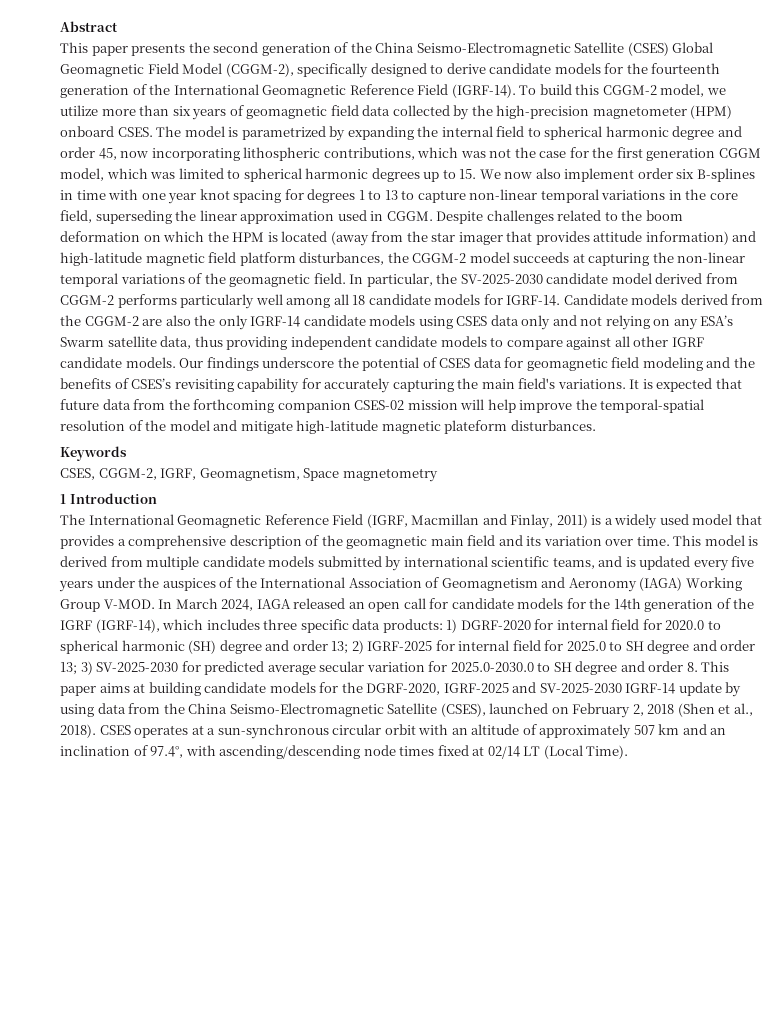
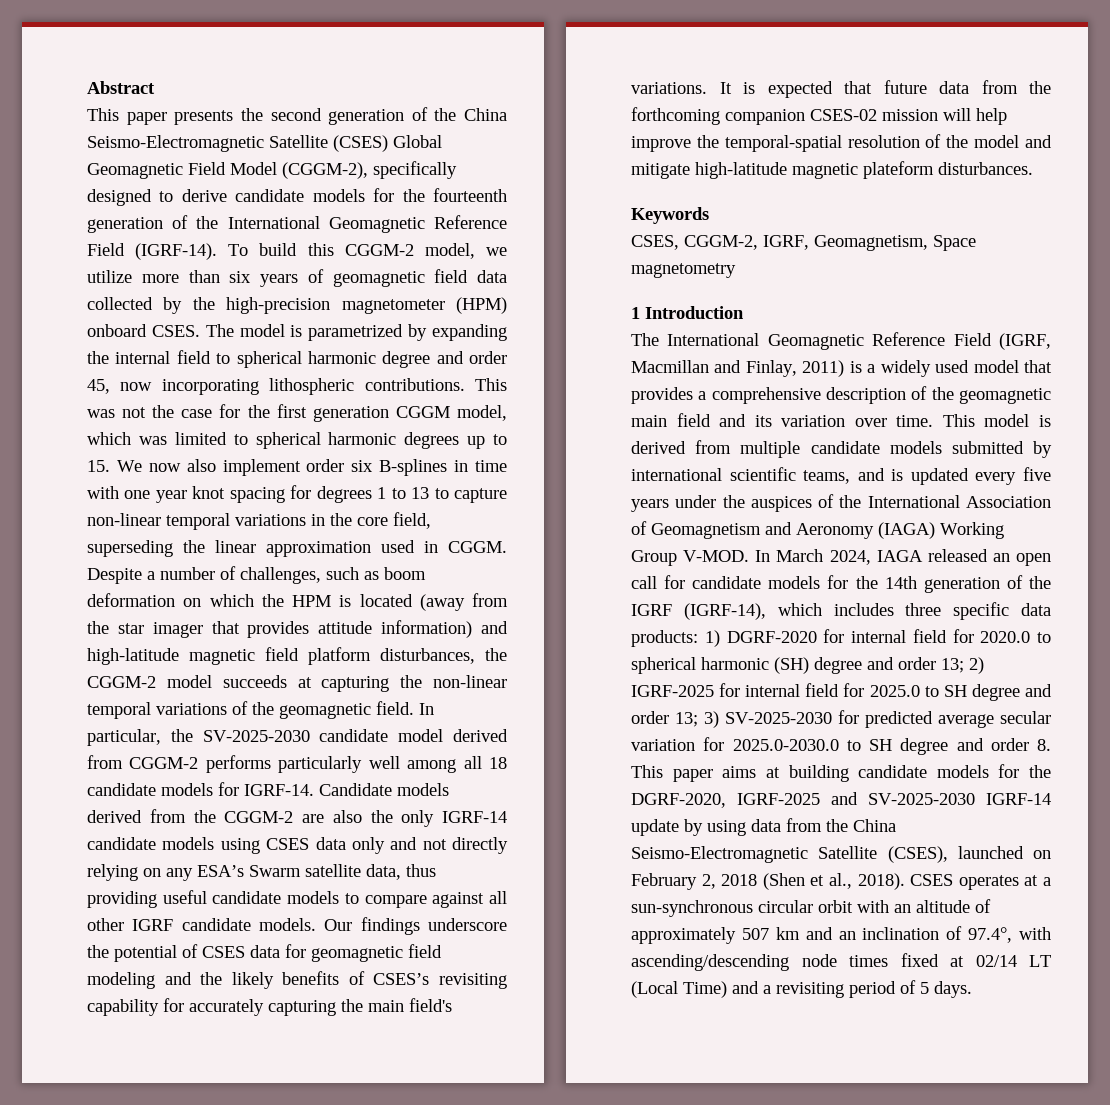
- The model is parametrized by expanding the internal field to spherical harmonic degree and order 45, now incorporating lithospheric contributions, which was not the case for the first generation CGGM model, which was limited to spherical harmonic degrees up to 15. We now also implement order six B-splines in time with one year knot spacing for degrees 1 to 13 to capture non-linear temporal variations in the core field, superseding the linear approximation used in CGGM.
+ The model is parametrized by expanding the internal field to spherical harmonic degree and order 45, now incorporating lithospheric contributions. This was not the case for the first generation CGGM model, which was limited to spherical harmonic degrees up to 15. We now also implement order six B-splines in time with one year knot spacing for degrees 1 to 13 to capture non-linear temporal variations in the core field, superseding the linear approximation used in CGGM.
- Despite challenges related to the boom deformation on which the HPM is located (away from the star imager that provides attitude information) and high-latitude magnetic field platform disturbances, the CGGM-2 model succeeds at capturing the non-linear temporal variations of the geomagnetic field.
+ Despite a number of challenges, such as boom deformation on which the HPM is located (away from the star imager that provides attitude information) and high-latitude magnetic field platform disturbances, the CGGM-2 model succeeds at capturing the non-linear temporal variations of the geomagnetic field.
- Candidate models derived from the CGGM-2 are also the only IGRF-14 candidate models using CSES data only and not relying on any ESA’s Swarm satellite data, thus providing independent candidate models to compare against all other IGRF candidate models.
+ Candidate models derived from the CGGM-2 are also the only IGRF-14 candidate models using CSES data only and not directly relying on any ESA’s Swarm satellite data, thus providing useful candidate models to compare against all other IGRF candidate models.
- Our findings underscore the potential of CSES data for geomagnetic field modeling and the benefits of CSES’s revisiting capability for accurately capturing the main field's variations.
+ Our findings underscore the potential of CSES data for geomagnetic field modeling and the likely benefits of CSES’s revisiting capability for accurately capturing the main field's variations.
- CSES operates at a sun-synchronous circular orbit with an altitude of approximately 507 km and an inclination of 97.4°, with ascending/descending node times fixed at 02/14 LT (Local Time).
+ CSES operates at a sun-synchronous circular orbit with an altitude of approximately 507 km and an inclination of 97.4°, with ascending/descending node times fixed at 02/14 LT (Local Time) and a revisiting period of 5 days.

